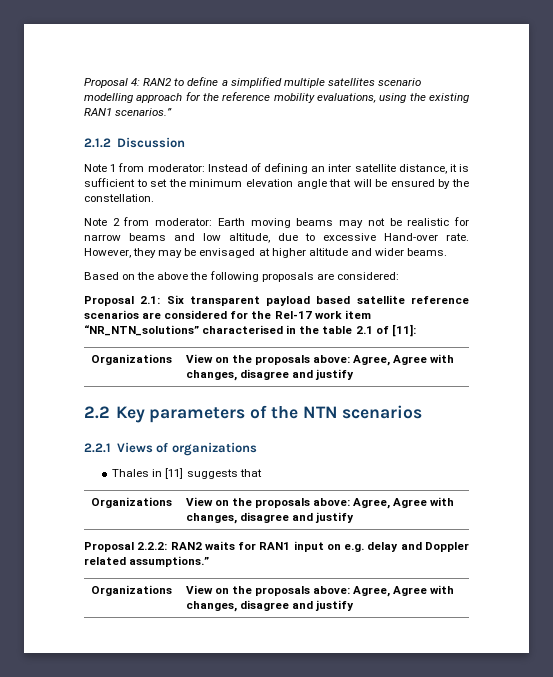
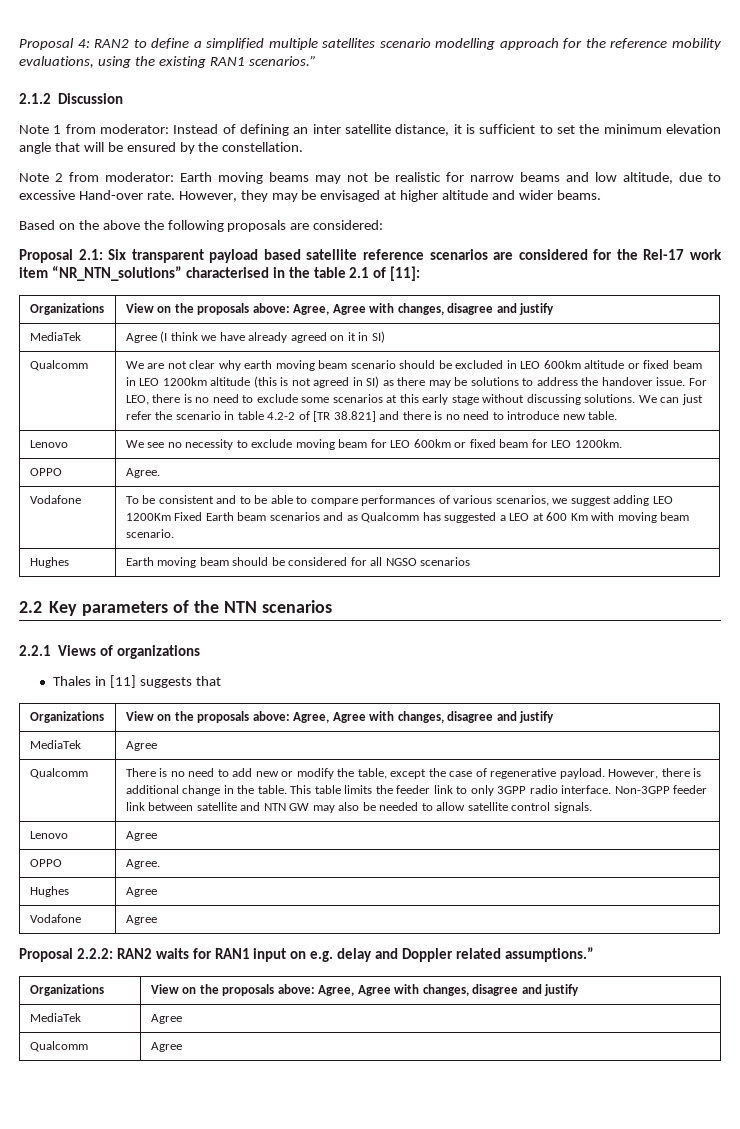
+ MediaTek | Agree (I think we have already agreed on it in SI)
+ Qualcomm | We are not clear why earth moving beam scenario should be excluded in LEO 600km altitude or fixed beam in LEO 1200km altitude (this is not agreed in SI) as there may be solutions to address the handover issue. For LEO, there is no need to exclude some scenarios at this early stage without discussing solutions. We can just refer the scenario in table 4.2-2 of [TR 38.821] and there is no need to introduce new table.
+ Lenovo | We see no necessity to exclude moving beam for LEO 600km or fixed beam for LEO 1200km.
+ OPPO | Agree.
+ Vodafone | To be consistent and to be able to compare performances of various scenarios, we suggest adding LEO 1200Km Fixed Earth beam scenarios and as Qualcomm has suggested a LEO at 600 Km with moving beam scenario.
+ Hughes | Earth moving beam should be considered for all NGSO scenarios
  Thales in [11] suggests that
  Organizations | View on the proposals above: Agree, Agree with changes, disagree and justify
+ MediaTek | Agree
+ Qualcomm | There is no need to add new or modify the table, except the case of regenerative payload. However, there is additional change in the table. This table limits the feeder link to only 3GPP radio interface. Non-3GPP feeder link between satellite and NTN GW may also be needed to allow satellite control signals.
+ Lenovo | Agree
+ OPPO | Agree.
+ Hughes | Agree
+ Vodafone | Agree
  Proposal 2.2.2: RAN2 waits for RAN1 input on e.g. delay and Doppler related assumptions.”
  Organizations | View on the proposals above: Agree, Agree with changes, disagree and justify
+ MediaTek | Agree
+ Qualcomm | Agree

